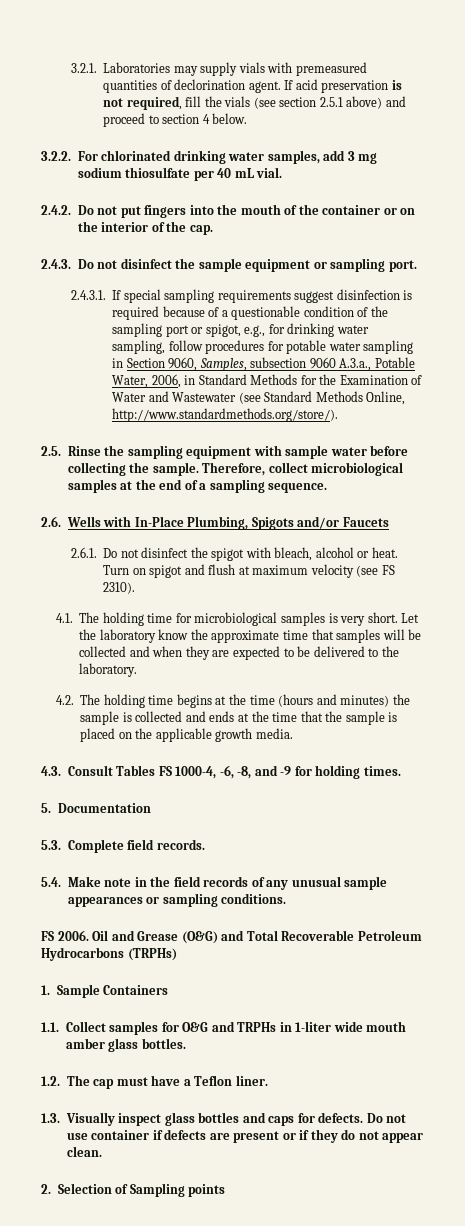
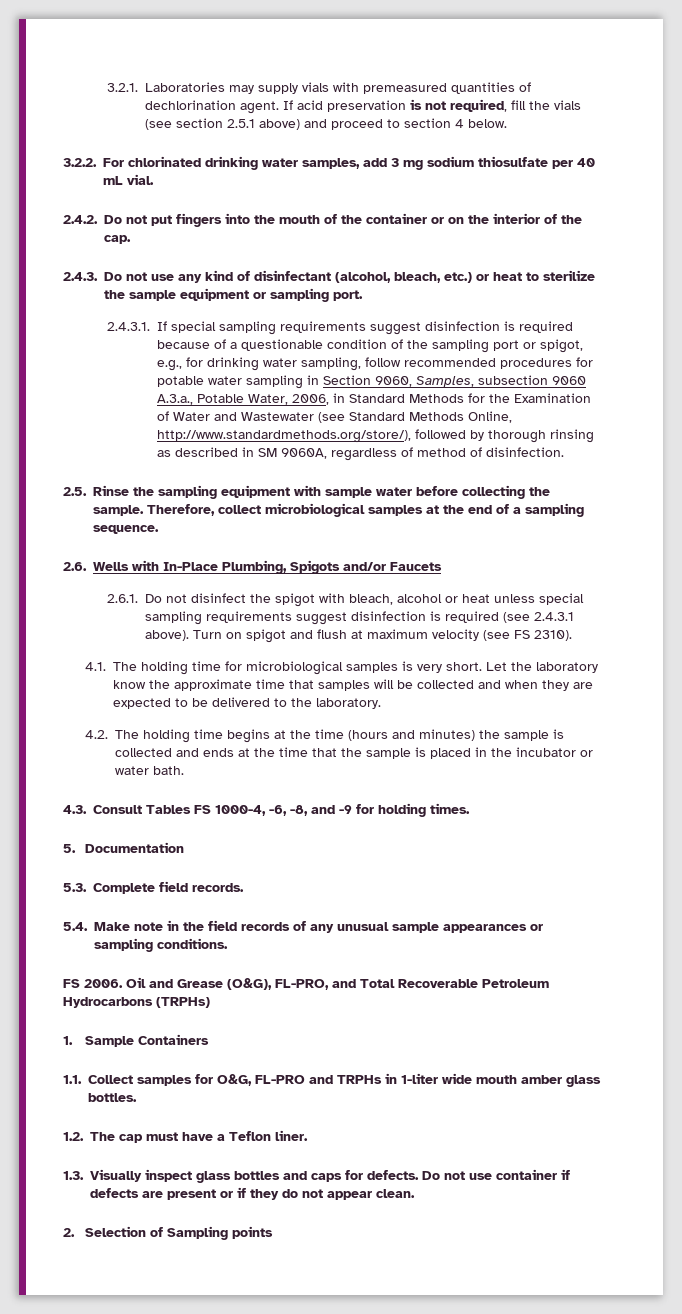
- 3.2.1. Laboratories may supply vials with premeasured quantities of declorination agent.
+ 3.2.1. Laboratories may supply vials with premeasured quantities of dechlorination agent.
- 2.4.3. Do not disinfect the sample equipment or sampling port.
+ 2.4.3. Do not use any kind of disinfectant (alcohol, bleach, etc.) or heat to sterilize the sample equipment or sampling port.
- 2.4.3.1. If special sampling requirements suggest disinfection is required because of a questionable condition of the sampling port or spigot, e.g., for drinking water sampling, follow procedures for potable water sampling in Section 9060, Samples, subsection 9060 A.3.a., Potable Water, 2006, in Standard Methods for the Examination of Water and Wastewater (see Standard Methods Online, http://www.standardmethods.org/store/).
+ 2.4.3.1. If special sampling requirements suggest disinfection is required because of a questionable condition of the sampling port or spigot, e.g., for drinking water sampling, follow recommended procedures for potable water sampling in Section 9060, Samples, subsection 9060 A.3.a., Potable Water, 2006, in Standard Methods for the Examination of Water and Wastewater (see Standard Methods Online, http://www.standardmethods.org/store/), followed by thorough rinsing as described in SM 9060A, regardless of method of disinfection.
- 2.6.1. Do not disinfect the spigot with bleach, alcohol or heat.
+ 2.6.1. Do not disinfect the spigot with bleach, alcohol or heat unless special sampling requirements suggest disinfection is required (see 2.4.3.1 above).
- 4.2. The holding time begins at the time (hours and minutes) the sample is collected and ends at the time that the sample is placed on the applicable growth media.
+ 4.2. The holding time begins at the time (hours and minutes) the sample is collected and ends at the time that the sample is placed in the incubator or water bath.
- Oil and Grease (O&G) and Total Recoverable Petroleum Hydrocarbons (TRPHs)
+ Oil and Grease (O&G), FL-PRO, and Total Recoverable Petroleum Hydrocarbons (TRPHs)
- 1.1. Collect samples for O&G and TRPHs in 1-liter wide mouth amber glass bottles.
+ 1.1. Collect samples for O&G, FL-PRO and TRPHs in 1-liter wide mouth amber glass bottles.

